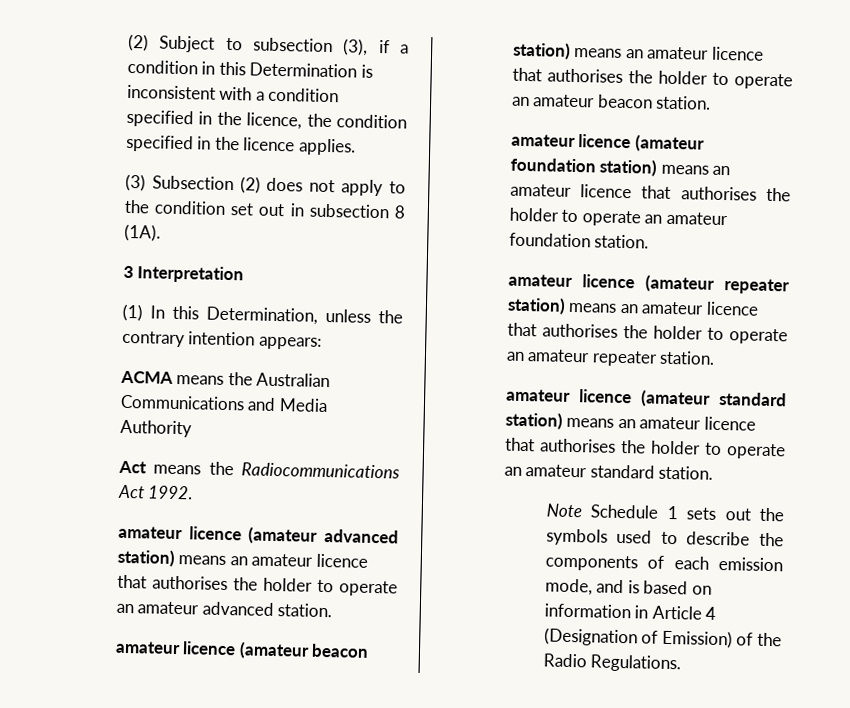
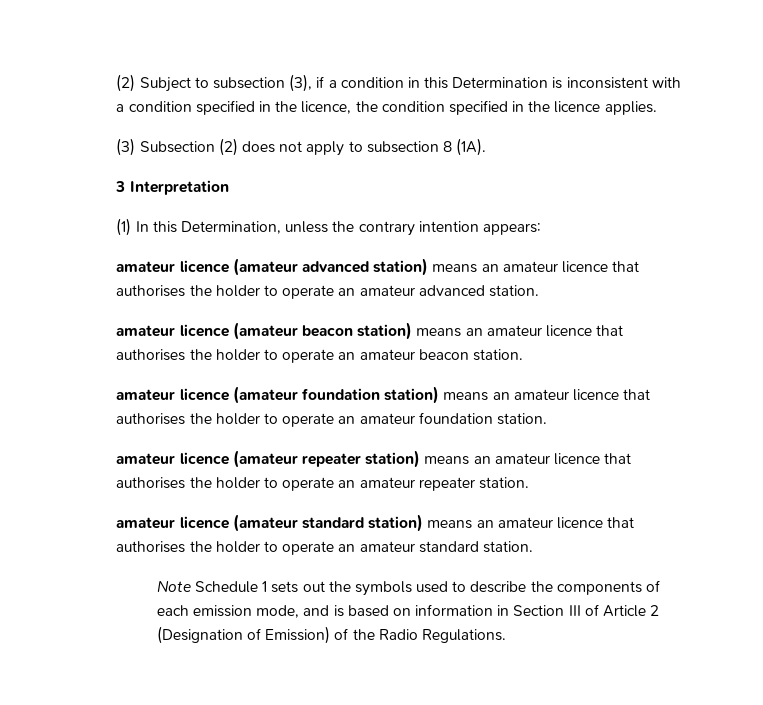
- (3) Subsection (2) does not apply to the condition set out in subsection 8 (1A).
+ (3) Subsection (2) does not apply to subsection 8 (1A).
- ACMA means the Australian Communications and Media Authority
- Act means the Radiocommunications Act 1992.
- Note Schedule 1 sets out the symbols used to describe the components of each emission mode, and is based on information in Article 4 (Designation of Emission) of the Radio Regulations.
+ Note Schedule 1 sets out the symbols used to describe the components of each emission mode, and is based on information in Section III of Article 2 (Designation of Emission) of the Radio Regulations.

